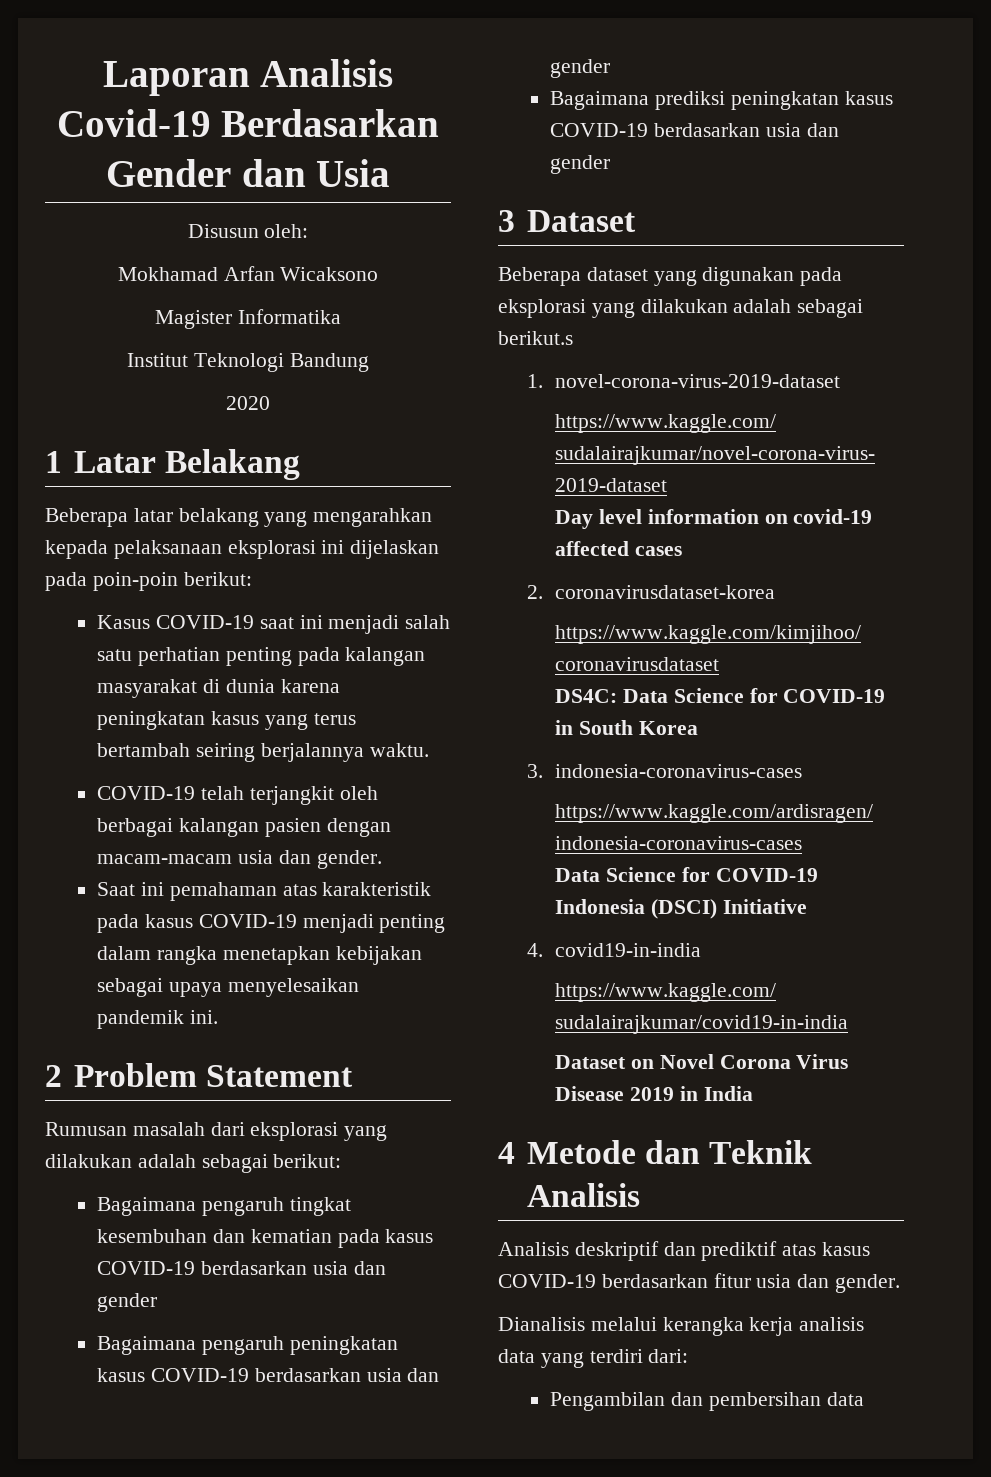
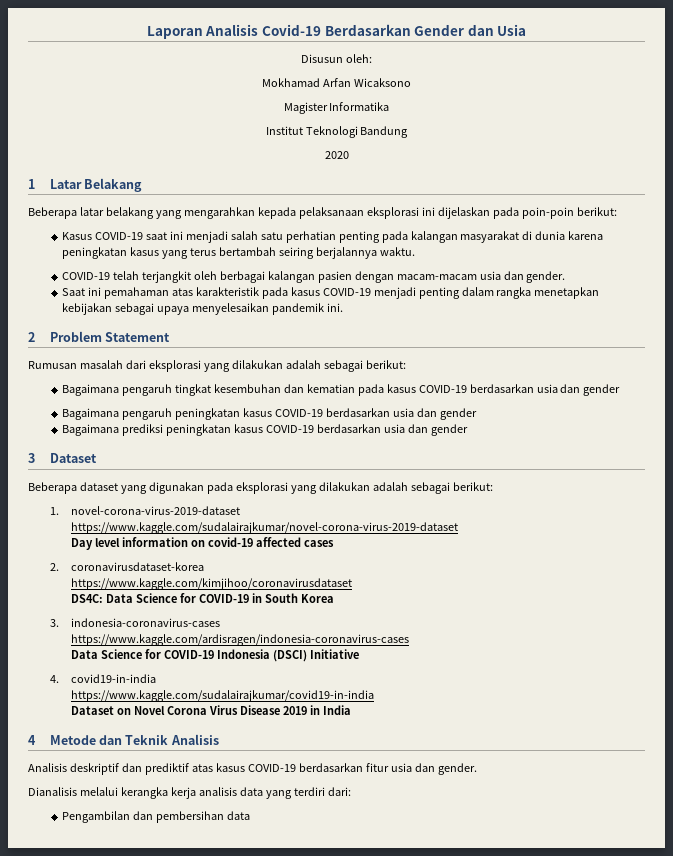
- Beberapa dataset yang digunakan pada eksplorasi yang dilakukan adalah sebagai berikut.s
+ Beberapa dataset yang digunakan pada eksplorasi yang dilakukan adalah sebagai berikut:

